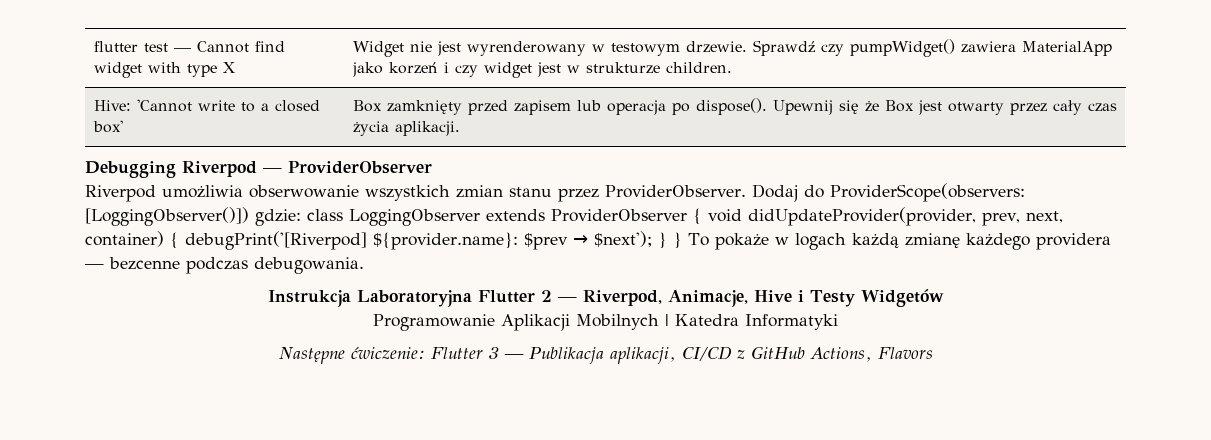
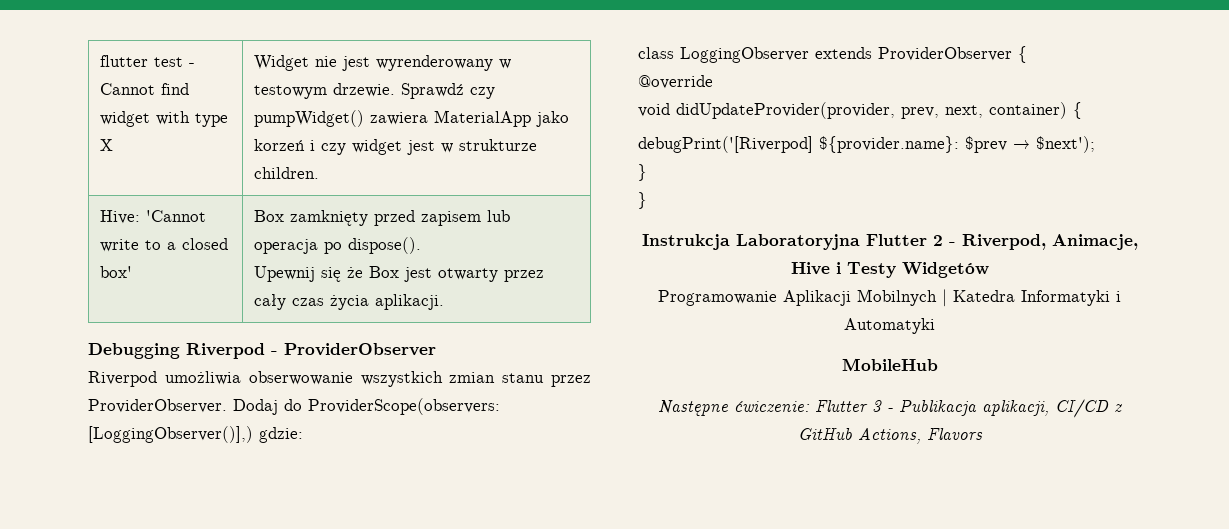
- flutter test — Cannot find widget with type X | Widget nie jest wyrenderowany w testowym drzewie. Sprawdź czy pumpWidget() zawiera MaterialApp jako korzeń i czy widget jest w strukturze children.
+ flutter test - Cannot find widget with type X | Widget nie jest wyrenderowany w testowym drzewie. Sprawdź czy pumpWidget() zawiera MaterialApp jako korzeń i czy widget jest w strukturze children.
- Hive: 'Cannot write to a closed box' | Box zamknięty przed zapisem lub operacja po dispose(). Upewnij się że Box jest otwarty przez cały czas życia aplikacji.
+ Hive: 'Cannot write to a closed box' | Box zamknięty przed zapisem lub operacja po dispose().
+ Upewnij się że Box jest otwarty przez cały czas życia aplikacji.
- Debugging Riverpod — ProviderObserver
+ Debugging Riverpod - ProviderObserver
- Dodaj do ProviderScope(observers: [LoggingObserver()]) gdzie: class LoggingObserver extends ProviderObserver { void didUpdateProvider(provider, prev, next, container) { debugPrint('[Riverpod] ${provider.name}: $prev → $next'); } } To pokaże w logach każdą zmianę każdego providera — bezcenne podczas debugowania.
+ Dodaj do ProviderScope(observers: [LoggingObserver()],) gdzie:
+ class LoggingObserver extends ProviderObserver {
+ @override
+ void didUpdateProvider(provider, prev, next, container) {
+ debugPrint('[Riverpod] ${provider.name}: $prev → $next');
+ }
+ }
- Instrukcja Laboratoryjna Flutter 2 — Riverpod, Animacje, Hive i Testy Widgetów
+ Instrukcja Laboratoryjna Flutter 2 - Riverpod, Animacje, Hive i Testy Widgetów
- Programowanie Aplikacji Mobilnych | Katedra Informatyki
+ Programowanie Aplikacji Mobilnych | Katedra Informatyki i Automatyki
+ MobileHub
- Następne ćwiczenie: Flutter 3 — Publikacja aplikacji, CI/CD z GitHub Actions, Flavors
+ Następne ćwiczenie: Flutter 3 - Publikacja aplikacji, CI/CD z GitHub Actions, Flavors

